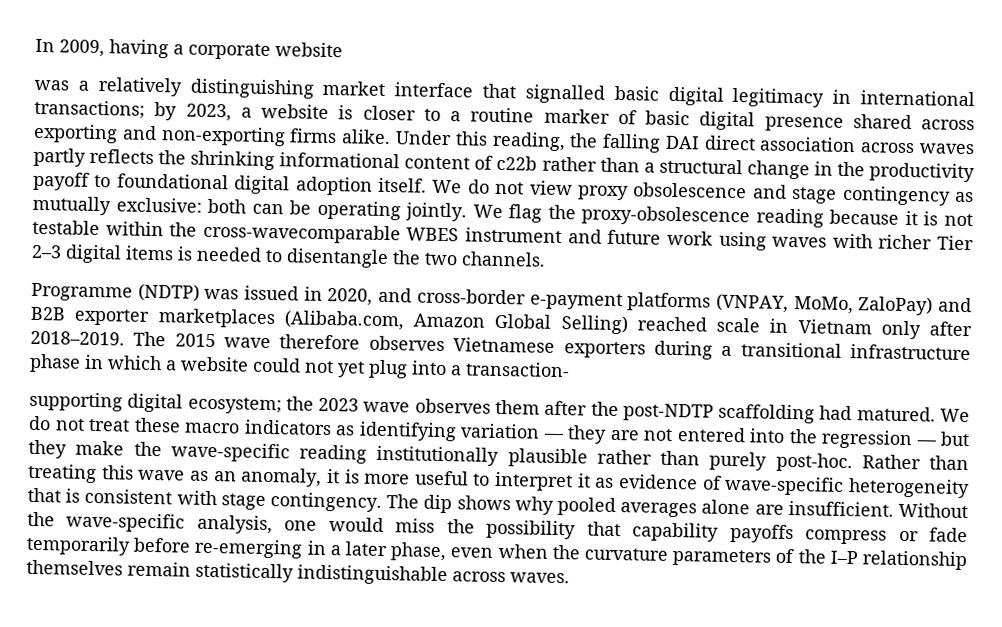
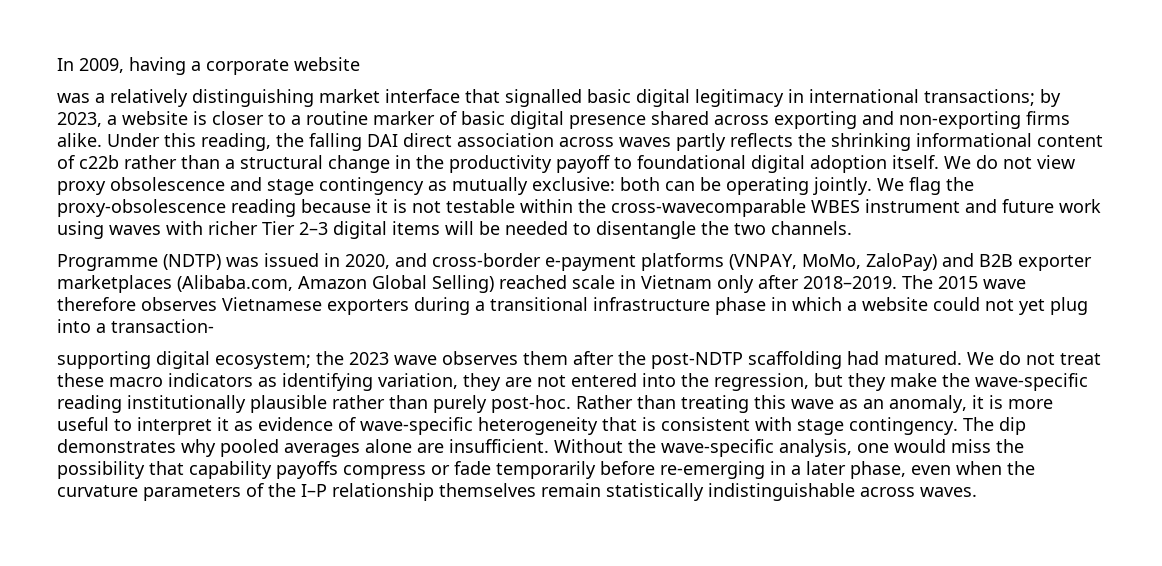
- We flag the proxy-obsolescence reading because it is not testable within the cross-wavecomparable WBES instrument and future work using waves with richer Tier 2–3 digital items is needed to disentangle the two channels.
+ We flag the proxy-obsolescence reading because it is not testable within the cross-wavecomparable WBES instrument and future work using waves with richer Tier 2–3 digital items will be needed to disentangle the two channels.
- We do not treat these macro indicators as identifying variation — they are not entered into the regression — but they make the wave-specific reading institutionally plausible rather than purely post-hoc.
+ We do not treat these macro indicators as identifying variation, they are not entered into the regression, but they make the wave-specific reading institutionally plausible rather than purely post-hoc.
- The dip shows why pooled averages alone are insufficient.
+ The dip demonstrates why pooled averages alone are insufficient.

